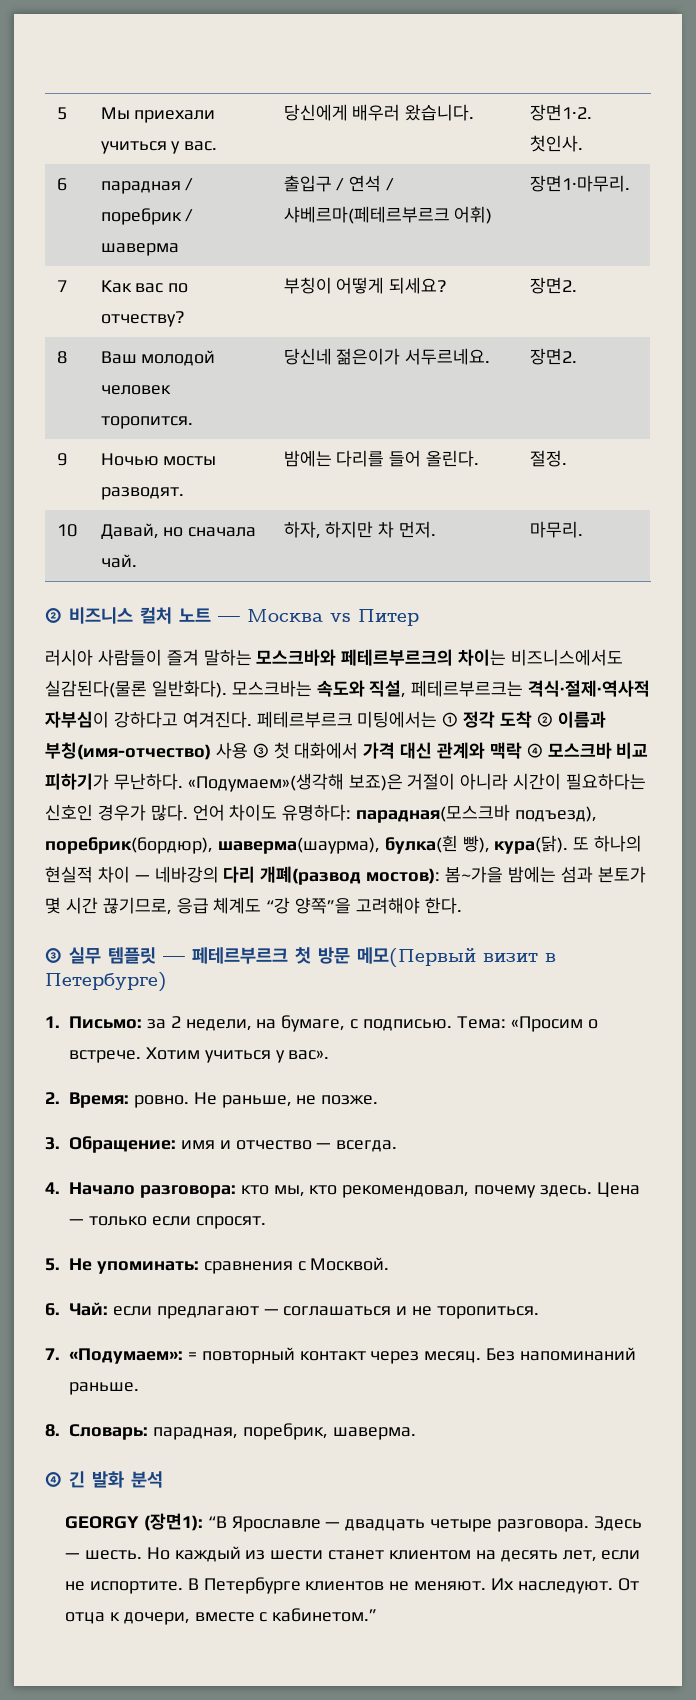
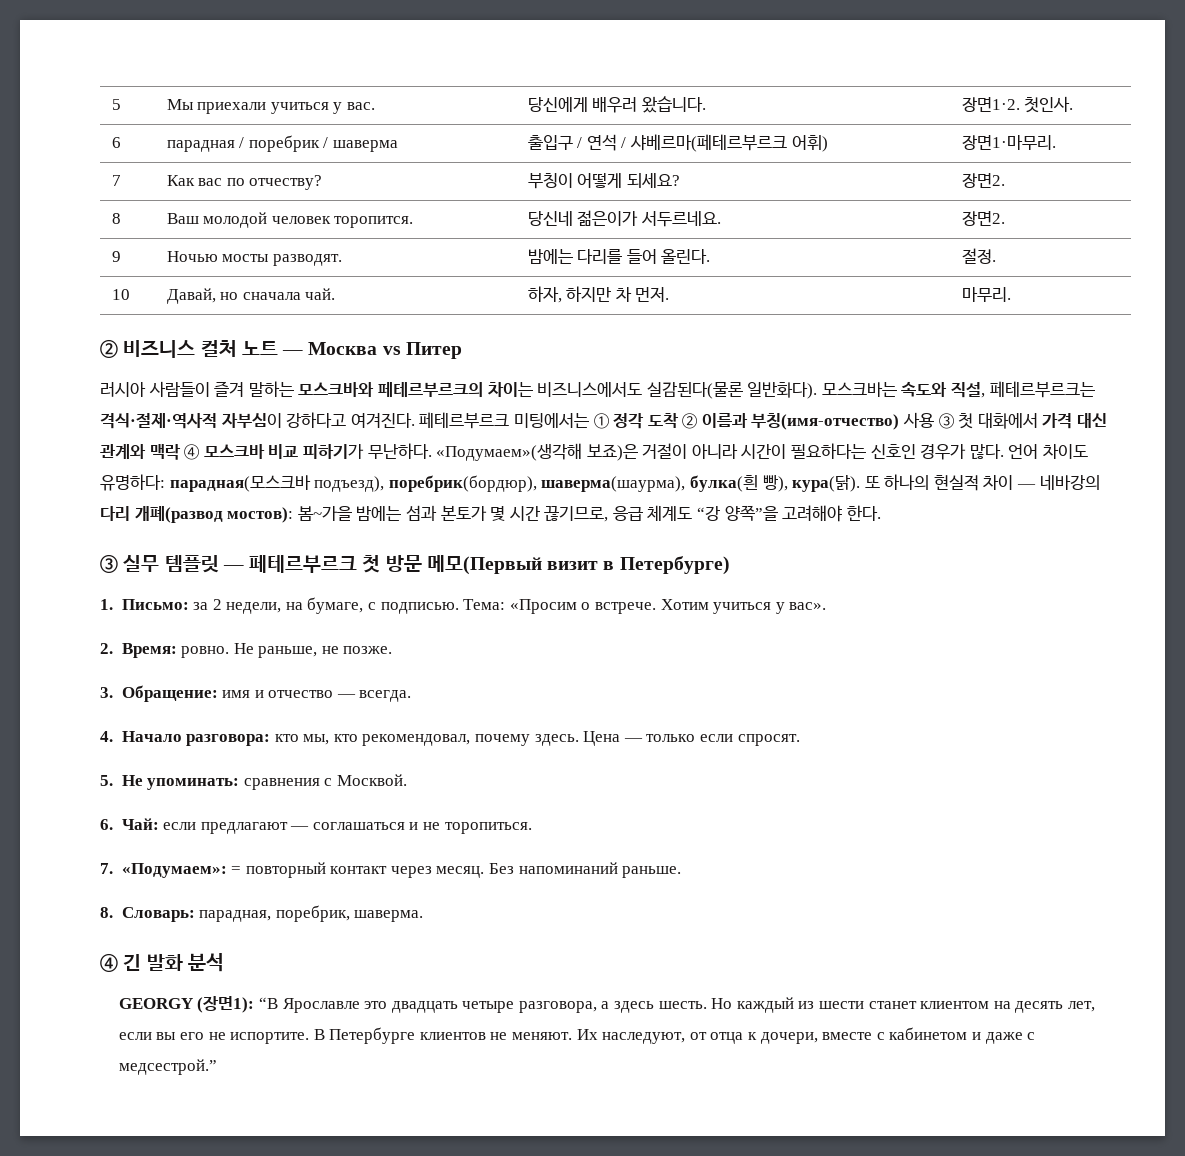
- GEORGY (장면1): “В Ярославле — двадцать четыре разговора. Здесь — шесть.
+ GEORGY (장면1): “В Ярославле это двадцать четыре разговора, а здесь шесть.
- Но каждый из шести станет клиентом на десять лет, если не испортите.
+ Но каждый из шести станет клиентом на десять лет, если вы его не испортите.
- Их наследуют. От отца к дочери, вместе с кабинетом.”
+ Их наследуют, от отца к дочери, вместе с кабинетом и даже с медсестрой.”

